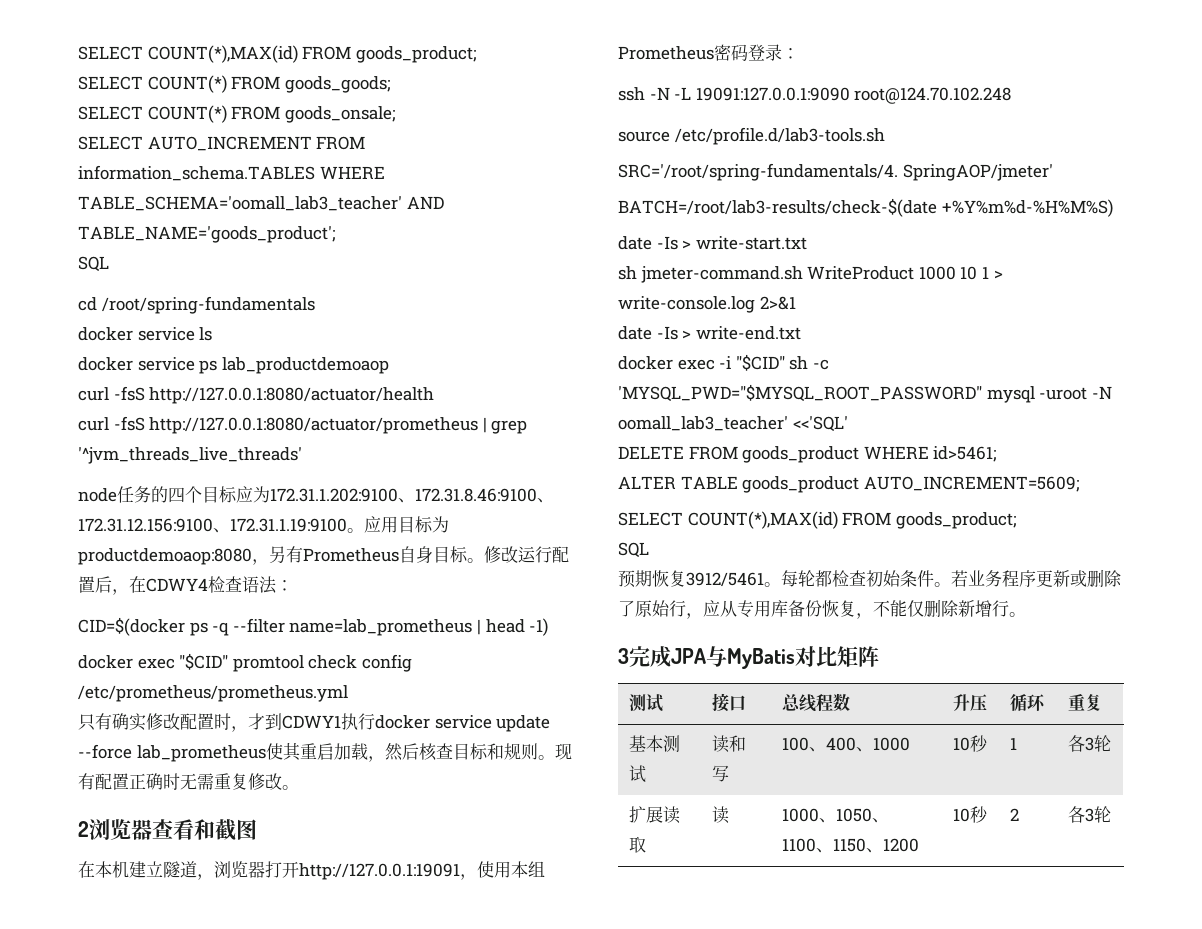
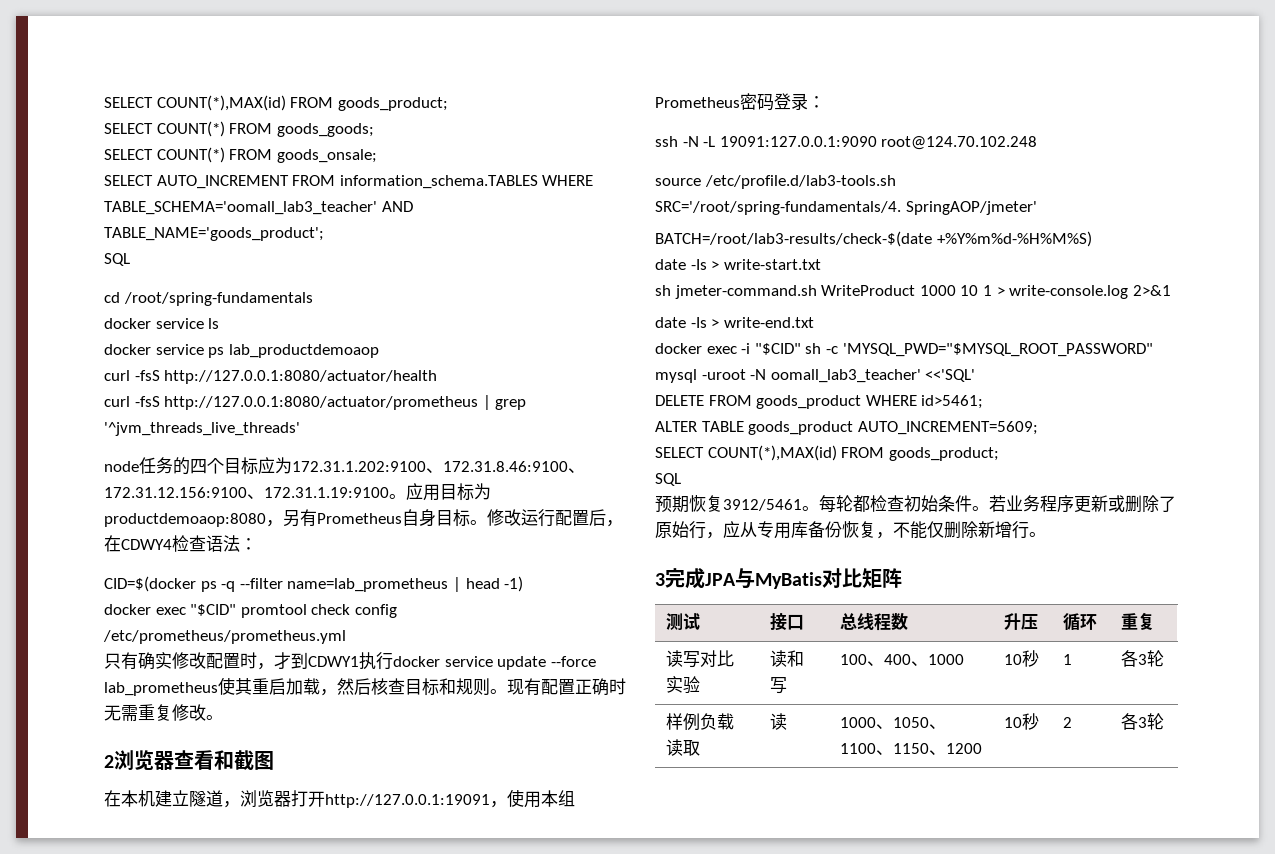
- 基本测试 | 读和写 | 100、400、1000 | 10秒 | 1 | 各3轮
+ 读写对比实验 | 读和写 | 100、400、1000 | 10秒 | 1 | 各3轮
- 扩展读取 | 读 | 1000、1050、1100、1150、1200 | 10秒 | 2 | 各3轮
+ 样例负载读取 | 读 | 1000、1050、1100、1150、1200 | 10秒 | 2 | 各3轮

